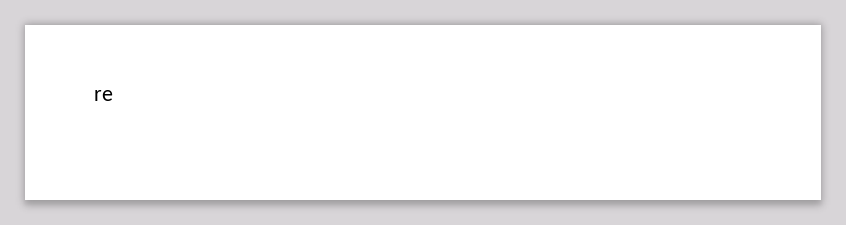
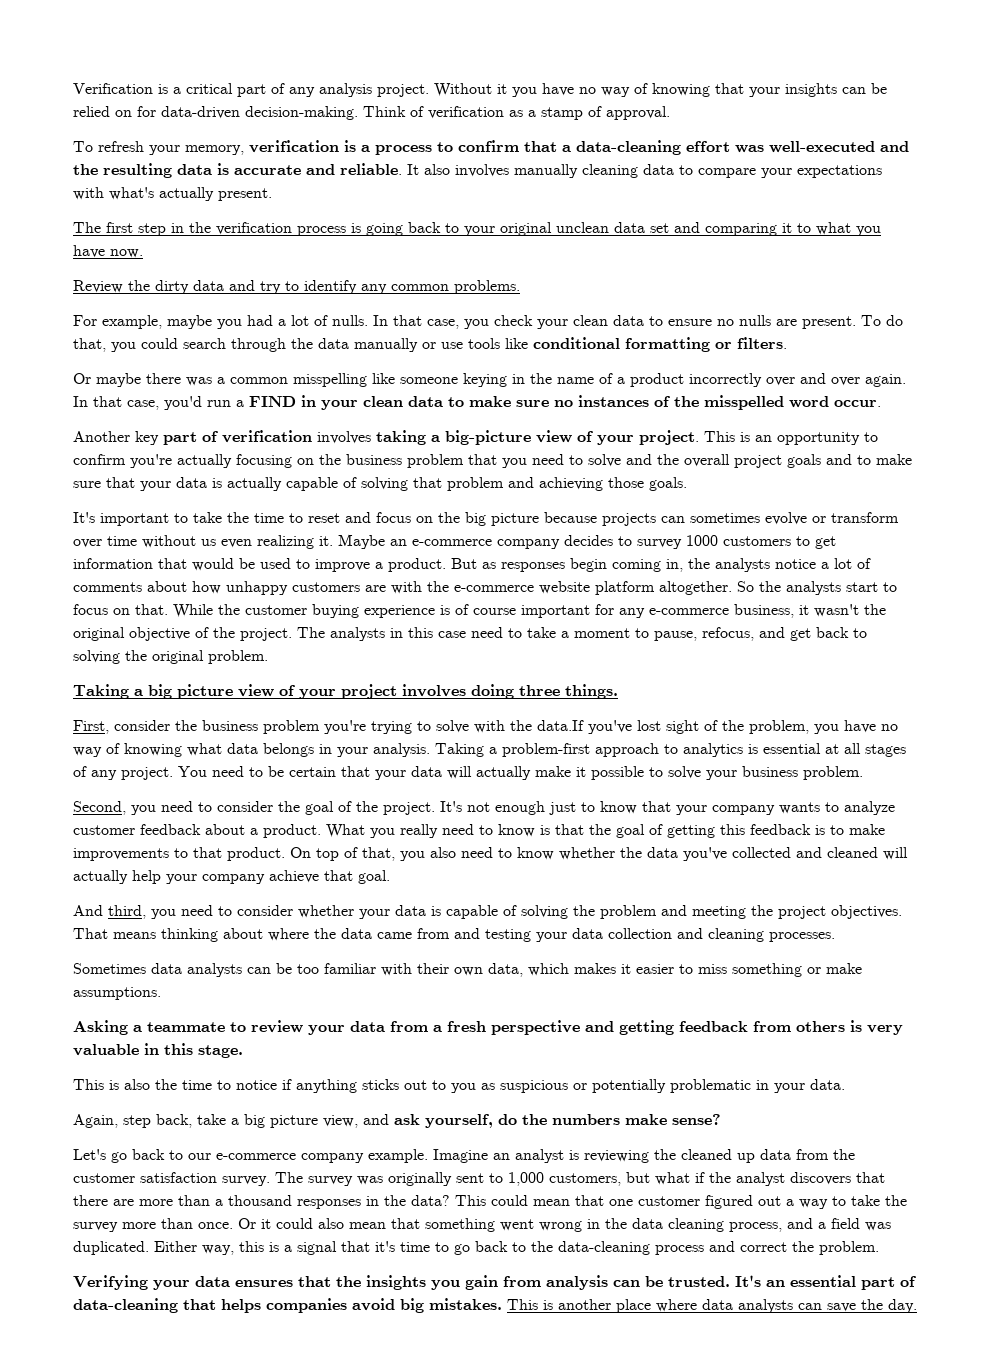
- re
+ Verification is a critical part of any analysis project. Without it you have no way of knowing that your insights can be relied on for data-driven decision-making. Think of verification as a stamp of approval.
+ To refresh your memory, verification is a process to confirm that a data-cleaning effort was well-executed and the resulting data is accurate and reliable. It also involves manually cleaning data to compare your expectations with what's actually present.
+ The first step in the verification process is going back to your original unclean data set and comparing it to what you have now.
+ Review the dirty data and try to identify any common problems.
+ For example, maybe you had a lot of nulls. In that case, you check your clean data to ensure no nulls are present. To do that, you could search through the data manually or use tools like conditional formatting or filters.
+ Or maybe there was a common misspelling like someone keying in the name of a product incorrectly over and over again. In that case, you'd run a FIND in your clean data to make sure no instances of the misspelled word occur.
+ Another key part of verification involves taking a big-picture view of your project. This is an opportunity to confirm you're actually focusing on the business problem that you need to solve and the overall project goals and to make sure that your data is actually capable of solving that problem and achieving those goals.
+ It's important to take the time to reset and focus on the big picture because projects can sometimes evolve or transform over time without us even realizing it. Maybe an e-commerce company decides to survey 1000 customers to get information that would be used to improve a product. But as responses begin coming in, the analysts notice a lot of comments about how unhappy customers are with the e-commerce website platform altogether. So the analysts start to focus on that. While the customer buying experience is of course important for any e-commerce business, it wasn't the original objective of the project. The analysts in this case need to take a moment to pause, refocus, and get back to solving the original problem.
+ Taking a big picture view of your project involves doing three things.
+ First, consider the business problem you're trying to solve with the data.If you've lost sight of the problem, you have no way of knowing what data belongs in your analysis. Taking a problem-first approach to analytics is essential at all stages of any project. You need to be certain that your data will actually make it possible to solve your business problem.
+ Second, you need to consider the goal of the project. It's not enough just to know that your company wants to analyze customer feedback about a product. What you really need to know is that the goal of getting this feedback is to make improvements to that product. On top of that, you also need to know whether the data you've collected and cleaned will actually help your company achieve that goal.
+ And third, you need to consider whether your data is capable of solving the problem and meeting the project objectives. That means thinking about where the data came from and testing your data collection and cleaning processes.
+ Sometimes data analysts can be too familiar with their own data, which makes it easier to miss something or make assumptions.
+ Asking a teammate to review your data from a fresh perspective and getting feedback from others is very valuable in this stage.
+ This is also the time to notice if anything sticks out to you as suspicious or potentially problematic in your data.
+ Again, step back, take a big picture view, and ask yourself, do the numbers make sense?
+ Let's go back to our e-commerce company example. Imagine an analyst is reviewing the cleaned up data from the customer satisfaction survey. The survey was originally sent to 1,000 customers, but what if the analyst discovers that there are more than a thousand responses in the data? This could mean that one customer figured out a way to take the survey more than once. Or it could also mean that something went wrong in the data cleaning process, and a field was duplicated. Either way, this is a signal that it's time to go back to the data-cleaning process and correct the problem.
+ Verifying your data ensures that the insights you gain from analysis can be trusted. It's an essential part of data-cleaning that helps companies avoid big mistakes. This is another place where data analysts can save the day.

